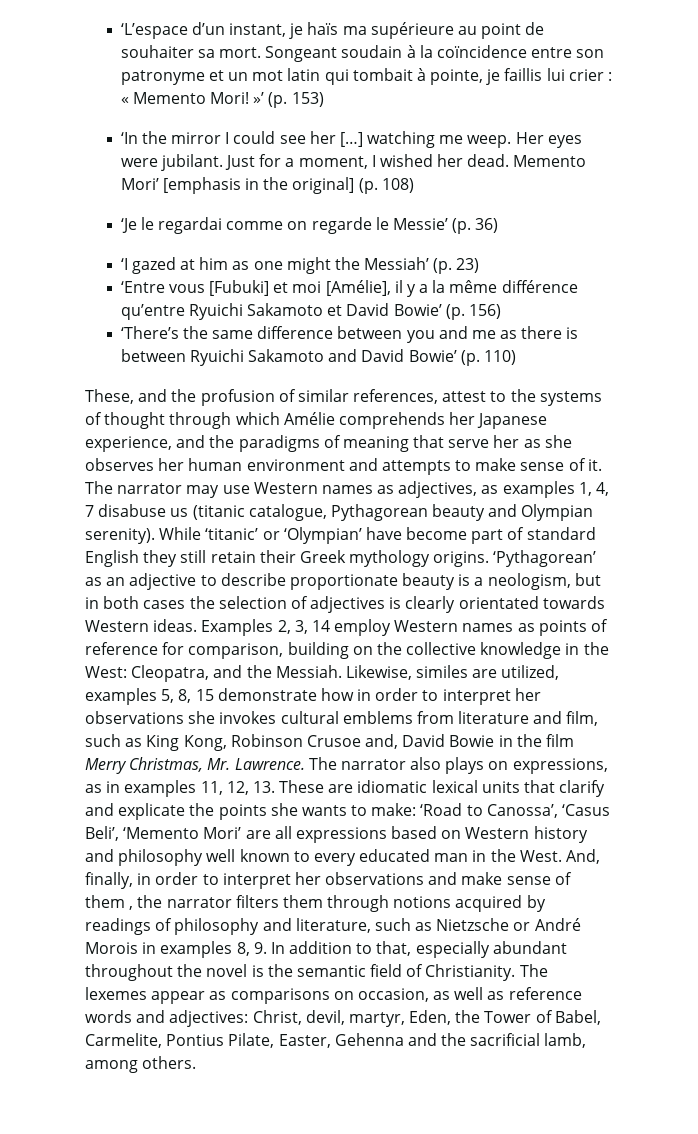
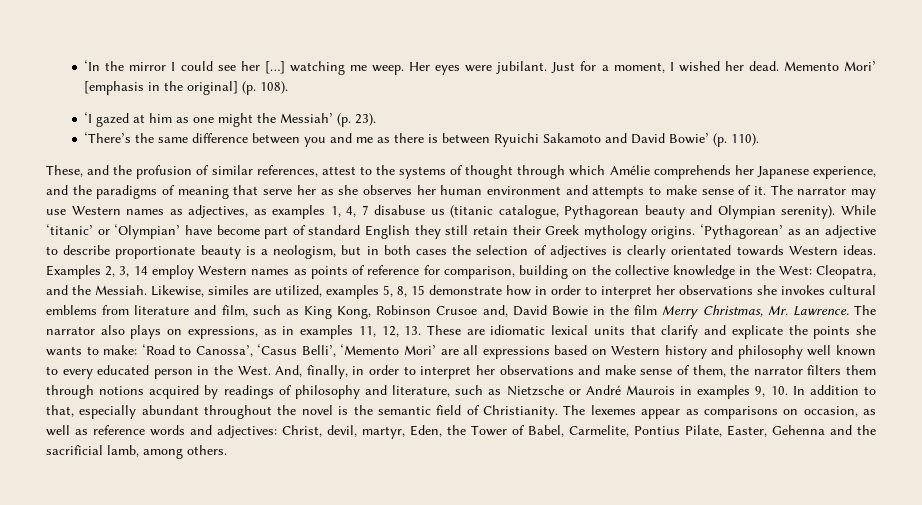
- ‘L’espace d’un instant, je haïs ma supérieure au point de souhaiter sa mort. Songeant soudain à la coïncidence entre son patronyme et un mot latin qui tombait à pointe, je faillis lui crier : « Memento Mori! »’ (p. 153)
- Memento Mori’ [emphasis in the original] (p. 108)
- ‘Je le regardai comme on regarde le Messie’ (p. 36)
+ Memento Mori’ [emphasis in the original] (p. 108).
- ‘I gazed at him as one might the Messiah’ (p. 23)
- ‘Entre vous [Fubuki] et moi [Amélie], il y a la même différence qu’entre Ryuichi Sakamoto et David Bowie’ (p. 156)
+ ‘I gazed at him as one might the Messiah’ (p. 23).
- ‘There’s the same difference between you and me as there is between Ryuichi Sakamoto and David Bowie’ (p. 110)
+ ‘There’s the same difference between you and me as there is between Ryuichi Sakamoto and David Bowie’ (p. 110).
- The narrator also plays on expressions, as in examples 11, 12, 13. These are idiomatic lexical units that clarify and explicate the points she wants to make: ‘Road to Canossa’, ‘Casus Beli’, ‘Memento Mori’ are all expressions based on Western history and philosophy well known to every educated man in the West.
+ The narrator also plays on expressions, as in examples 11, 12, 13. These are idiomatic lexical units that clarify and explicate the points she wants to make: ‘Road to Canossa’, ‘Casus Belli’, ‘Memento Mori’ are all expressions based on Western history and philosophy well known to every educated person in the West.
- And, finally, in order to interpret her observations and make sense of them , the narrator filters them through notions acquired by readings of philosophy and literature, such as Nietzsche or André Morois in examples 8, 9. In addition to that, especially abundant throughout the novel is the semantic field of Christianity.
+ And, finally, in order to interpret her observations and make sense of them, the narrator filters them through notions acquired by readings of philosophy and literature, such as Nietzsche or André Maurois in examples 9, 10. In addition to that, especially abundant throughout the novel is the semantic field of Christianity.

